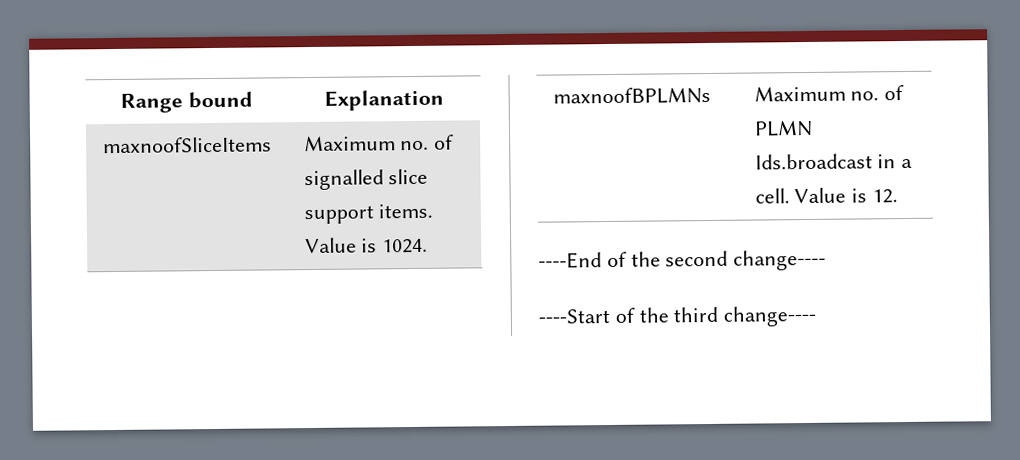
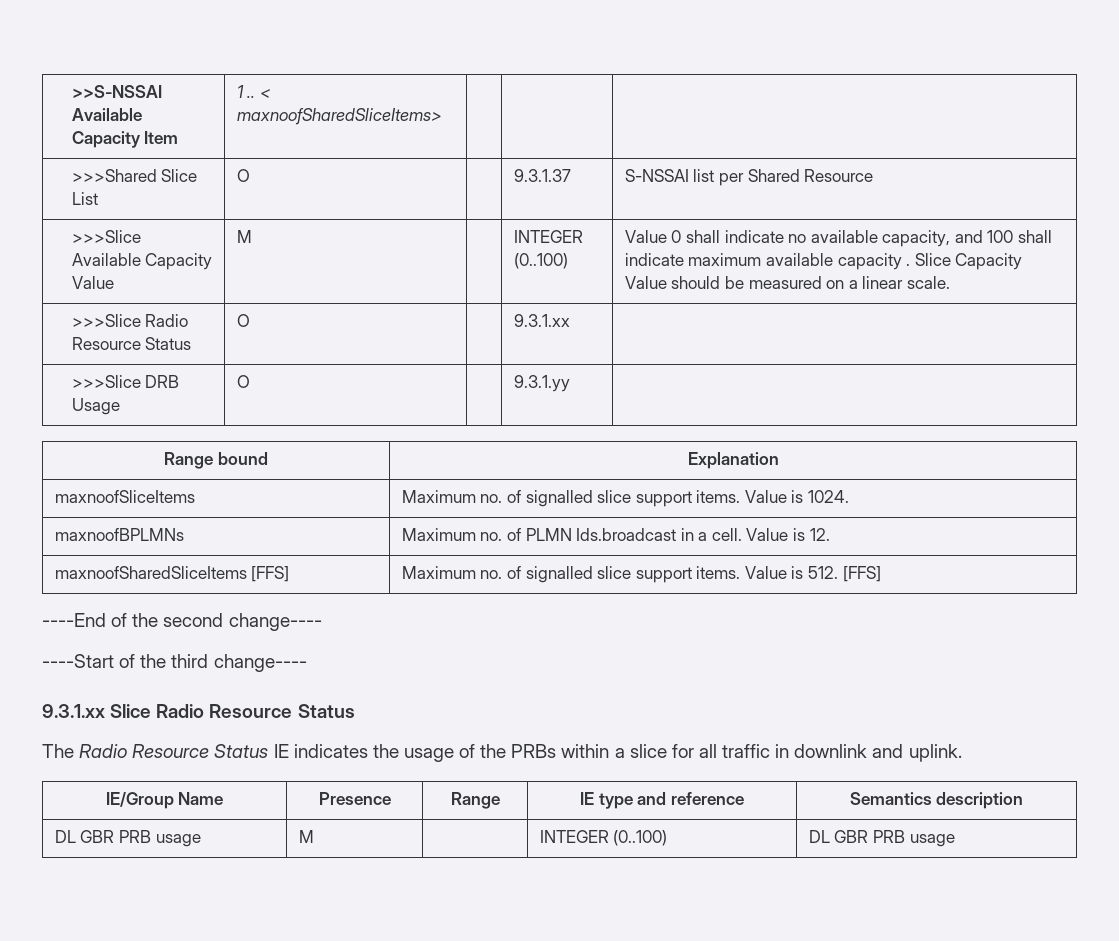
+ >>S-NSSAI Available Capacity Item | 1 .. < maxnoofSharedSliceItems> | | |
+ >>>Shared Slice List | O | | 9.3.1.37 | S-NSSAI list per Shared Resource
+ >>>Slice Available Capacity Value | M | | INTEGER (0..100) | Value 0 shall indicate no available capacity, and 100 shall indicate maximum available capacity . Slice Capacity Value should be measured on a linear scale.
+ >>>Slice Radio Resource Status | O | | 9.3.1.xx |
+ >>>Slice DRB Usage | O | | 9.3.1.yy |
+ maxnoofSharedSliceItems [FFS] | Maximum no. of signalled slice support items. Value is 512. [FFS]
+ 9.3.1.xx Slice Radio Resource Status
+ The Radio Resource Status IE indicates the usage of the PRBs within a slice for all traffic in downlink and uplink.
+ IE/Group Name | Presence | Range | IE type and reference | Semantics description
+ DL GBR PRB usage | M | | INTEGER (0..100) | DL GBR PRB usage

